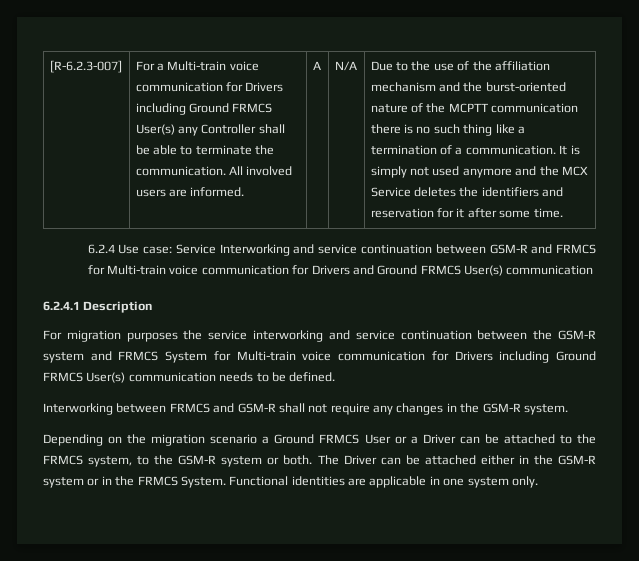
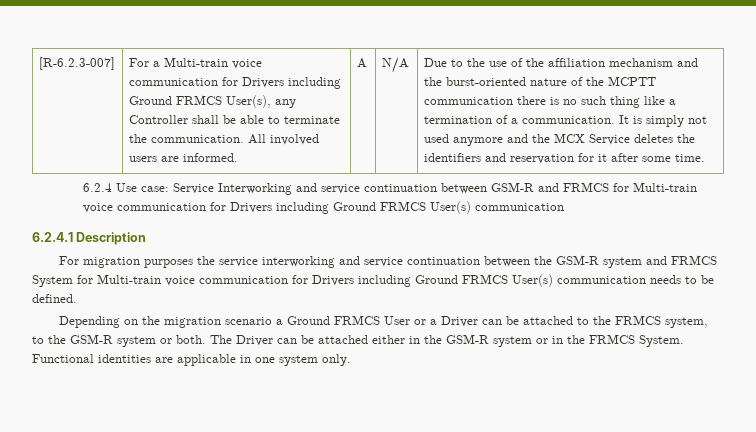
- For a Multi-train voice communication for Drivers including Ground FRMCS User(s) any Controller shall be able to terminate the communication.
+ For a Multi-train voice communication for Drivers including Ground FRMCS User(s), any Controller shall be able to terminate the communication.
- 6.2.4 Use case: Service Interworking and service continuation between GSM-R and FRMCS for Multi-train voice communication for Drivers and Ground FRMCS User(s) communication
+ 6.2.4 Use case: Service Interworking and service continuation between GSM-R and FRMCS for Multi-train voice communication for Drivers including Ground FRMCS User(s) communication
- Interworking between FRMCS and GSM-R shall not require any changes in the GSM-R system.

